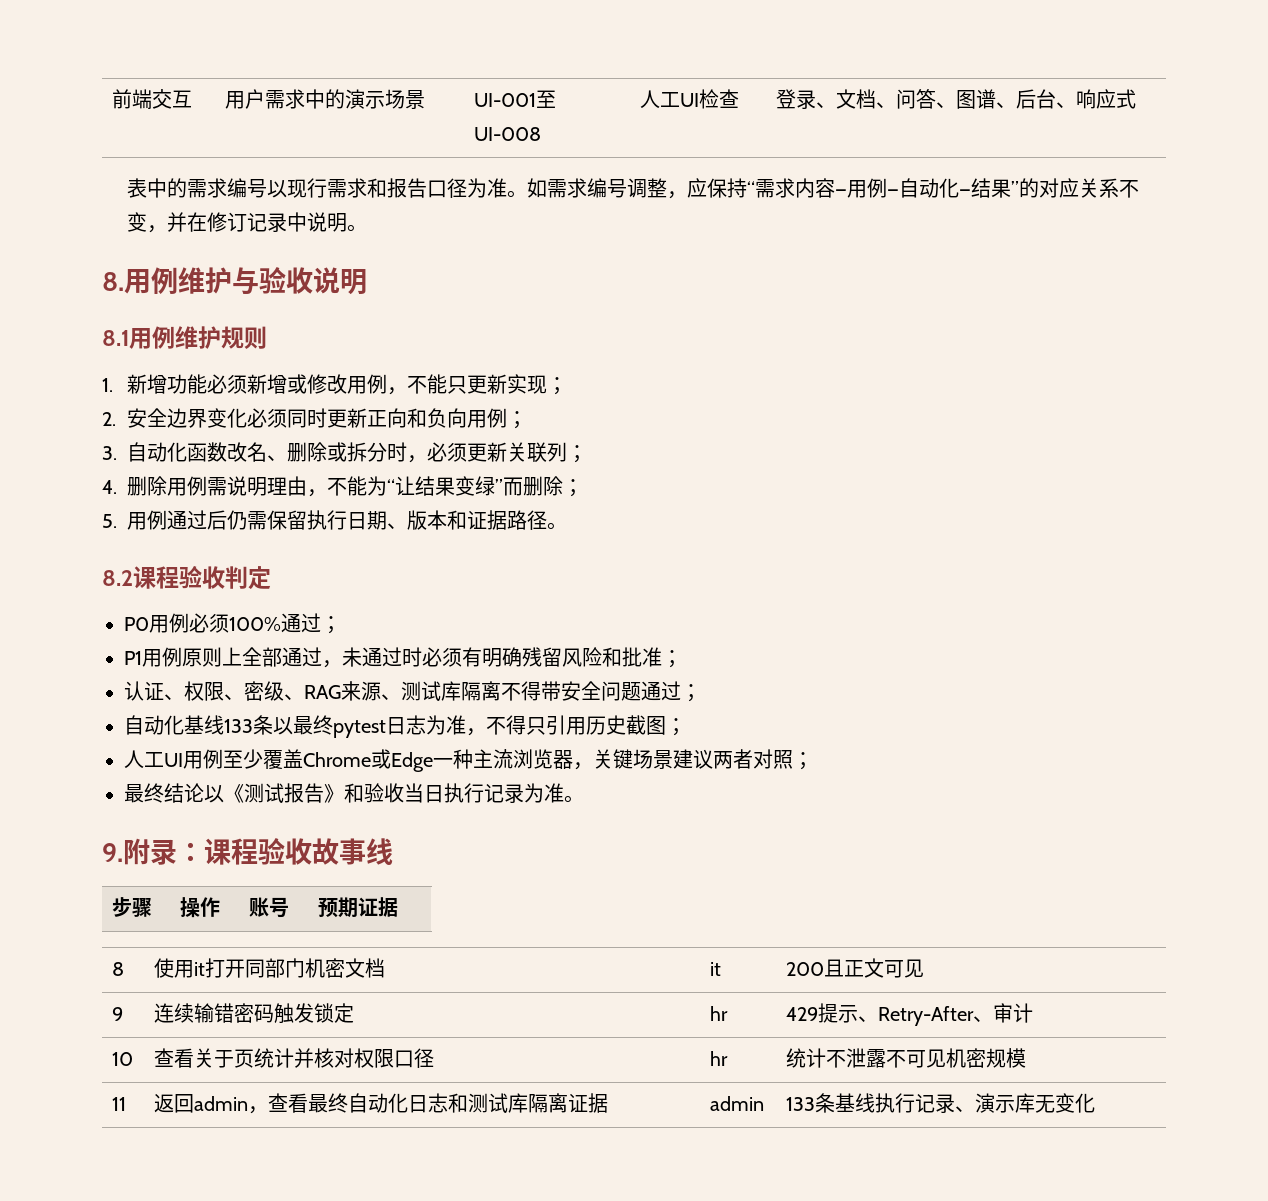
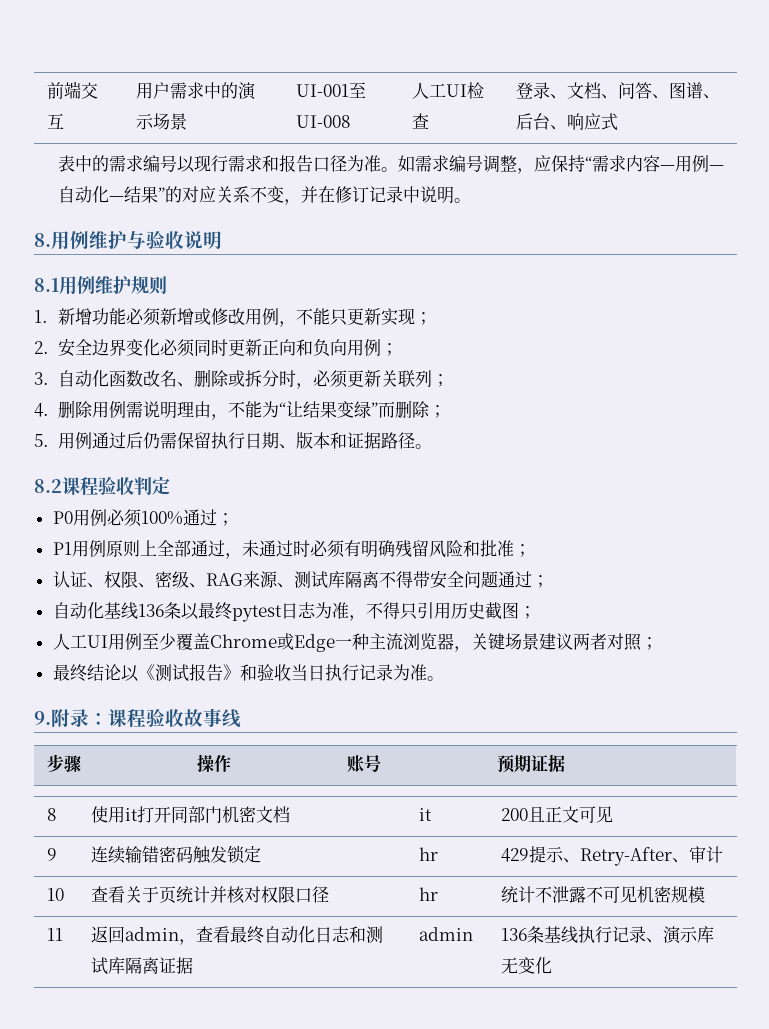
- 自动化基线133条以最终pytest日志为准，不得只引用历史截图；
+ 自动化基线136条以最终pytest日志为准，不得只引用历史截图；
- 11 | 返回admin，查看最终自动化日志和测试库隔离证据 | admin | 133条基线执行记录、演示库无变化
+ 11 | 返回admin，查看最终自动化日志和测试库隔离证据 | admin | 136条基线执行记录、演示库无变化

